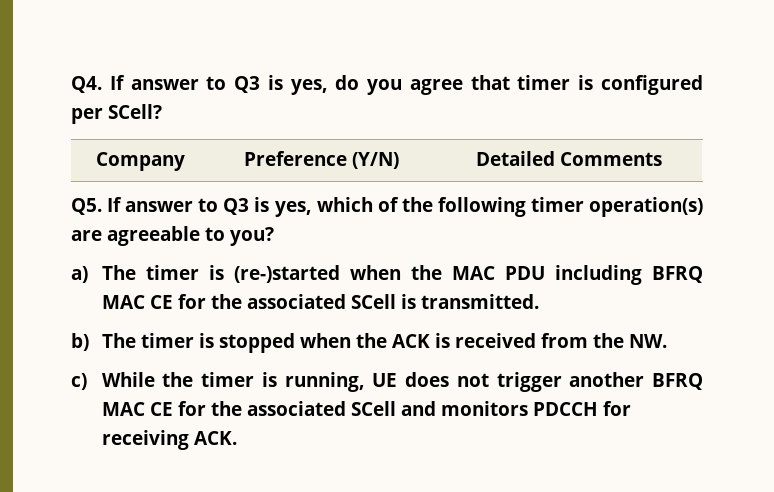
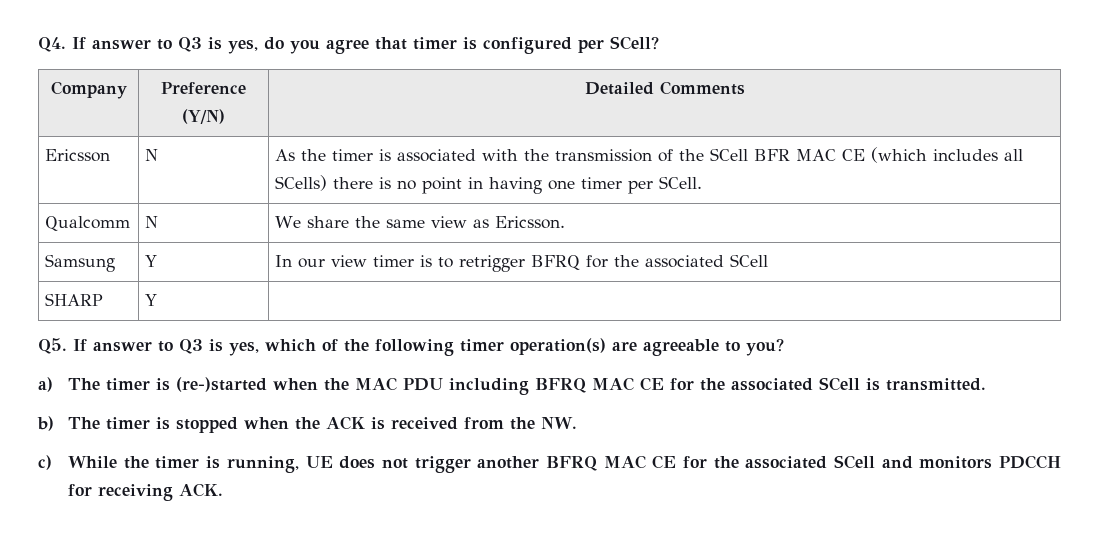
+ Ericsson | N | As the timer is associated with the transmission of the SCell BFR MAC CE (which includes all SCells) there is no point in having one timer per SCell.
+ Qualcomm | N | We share the same view as Ericsson.
+ Samsung | Y | In our view timer is to retrigger BFRQ for the associated SCell
+ SHARP | Y |

